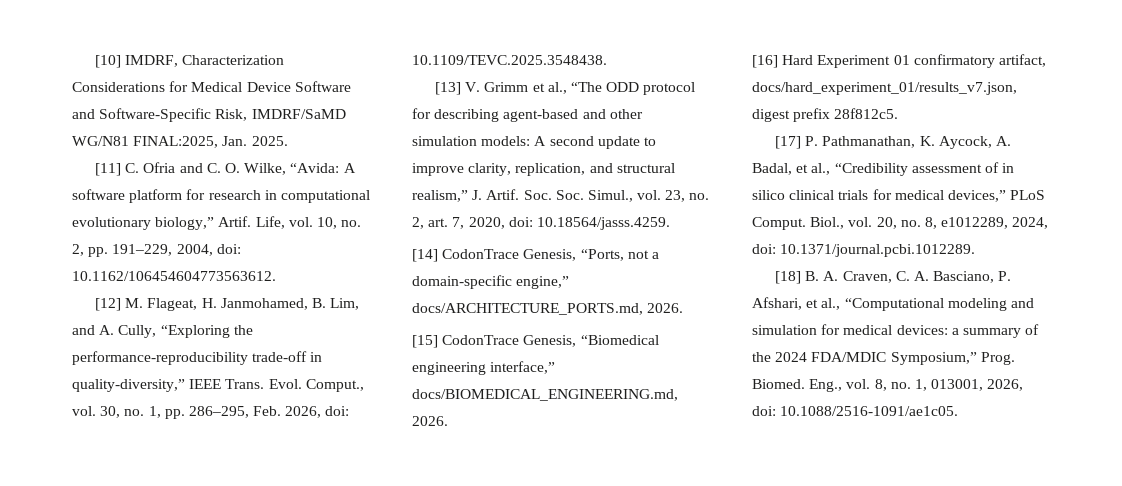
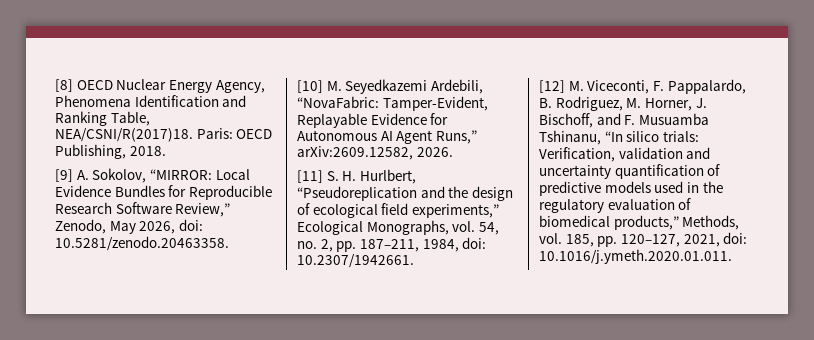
- [10] IMDRF, Characterization Considerations for Medical Device Software and Software-Specific Risk, IMDRF/SaMD WG/N81 FINAL:2025, Jan. 2025.
- [11] C. Ofria and C. O. Wilke, “Avida: A software platform for research in computational evolutionary biology,” Artif. Life, vol. 10, no. 2, pp. 191–229, 2004, doi: 10.1162/106454604773563612.
- [12] M. Flageat, H. Janmohamed, B. Lim, and A. Cully, “Exploring the performance-reproducibility trade-off in quality-diversity,” IEEE Trans. Evol. Comput., vol. 30, no. 1, pp. 286–295, Feb. 2026, doi: 10.1109/TEVC.2025.3548438.
- [13] V. Grimm et al., “The ODD protocol for describing agent-based and other simulation models: A second update to improve clarity, replication, and structural realism,” J. Artif. Soc. Soc. Simul., vol. 23, no. 2, art. 7, 2020, doi: 10.18564/jasss.4259.
- [14] CodonTrace Genesis, “Ports, not a domain-specific engine,” docs/ARCHITECTURE_PORTS.md, 2026.
- [15] CodonTrace Genesis, “Biomedical engineering interface,” docs/BIOMEDICAL_ENGINEERING.md, 2026.
- [16] Hard Experiment 01 confirmatory artifact, docs/hard_experiment_01/results_v7.json, digest prefix 28f812c5.
- [17] P. Pathmanathan, K. Aycock, A. Badal, et al., “Credibility assessment of in silico clinical trials for medical devices,” PLoS Comput. Biol., vol. 20, no. 8, e1012289, 2024, doi: 10.1371/journal.pcbi.1012289.
- [18] B. A. Craven, C. A. Basciano, P. Afshari, et al., “Computational modeling and simulation for medical devices: a summary of the 2024 FDA/MDIC Symposium,” Prog. Biomed. Eng., vol. 8, no. 1, 013001, 2026, doi: 10.1088/2516-1091/ae1c05.
+ [8] OECD Nuclear Energy Agency, Phenomena Identification and Ranking Table, NEA/CSNI/R(2017)18. Paris: OECD Publishing, 2018.
+ [9] A. Sokolov, “MIRROR: Local Evidence Bundles for Reproducible Research Software Review,” Zenodo, May 2026, doi: 10.5281/zenodo.20463358.
+ [10] M. Seyedkazemi Ardebili, “NovaFabric: Tamper-Evident, Replayable Evidence for Autonomous AI Agent Runs,” arXiv:2609.12582, 2026.
+ [11] S. H. Hurlbert, “Pseudoreplication and the design of ecological field experiments,” Ecological Monographs, vol. 54, no. 2, pp. 187–211, 1984, doi: 10.2307/1942661.
+ [12] M. Viceconti, F. Pappalardo, B. Rodriguez, M. Horner, J. Bischoff, and F. Musuamba Tshinanu, “In silico trials: Verification, validation and uncertainty quantification of predictive models used in the regulatory evaluation of biomedical products,” Methods, vol. 185, pp. 120–127, 2021, doi: 10.1016/j.ymeth.2020.01.011.

